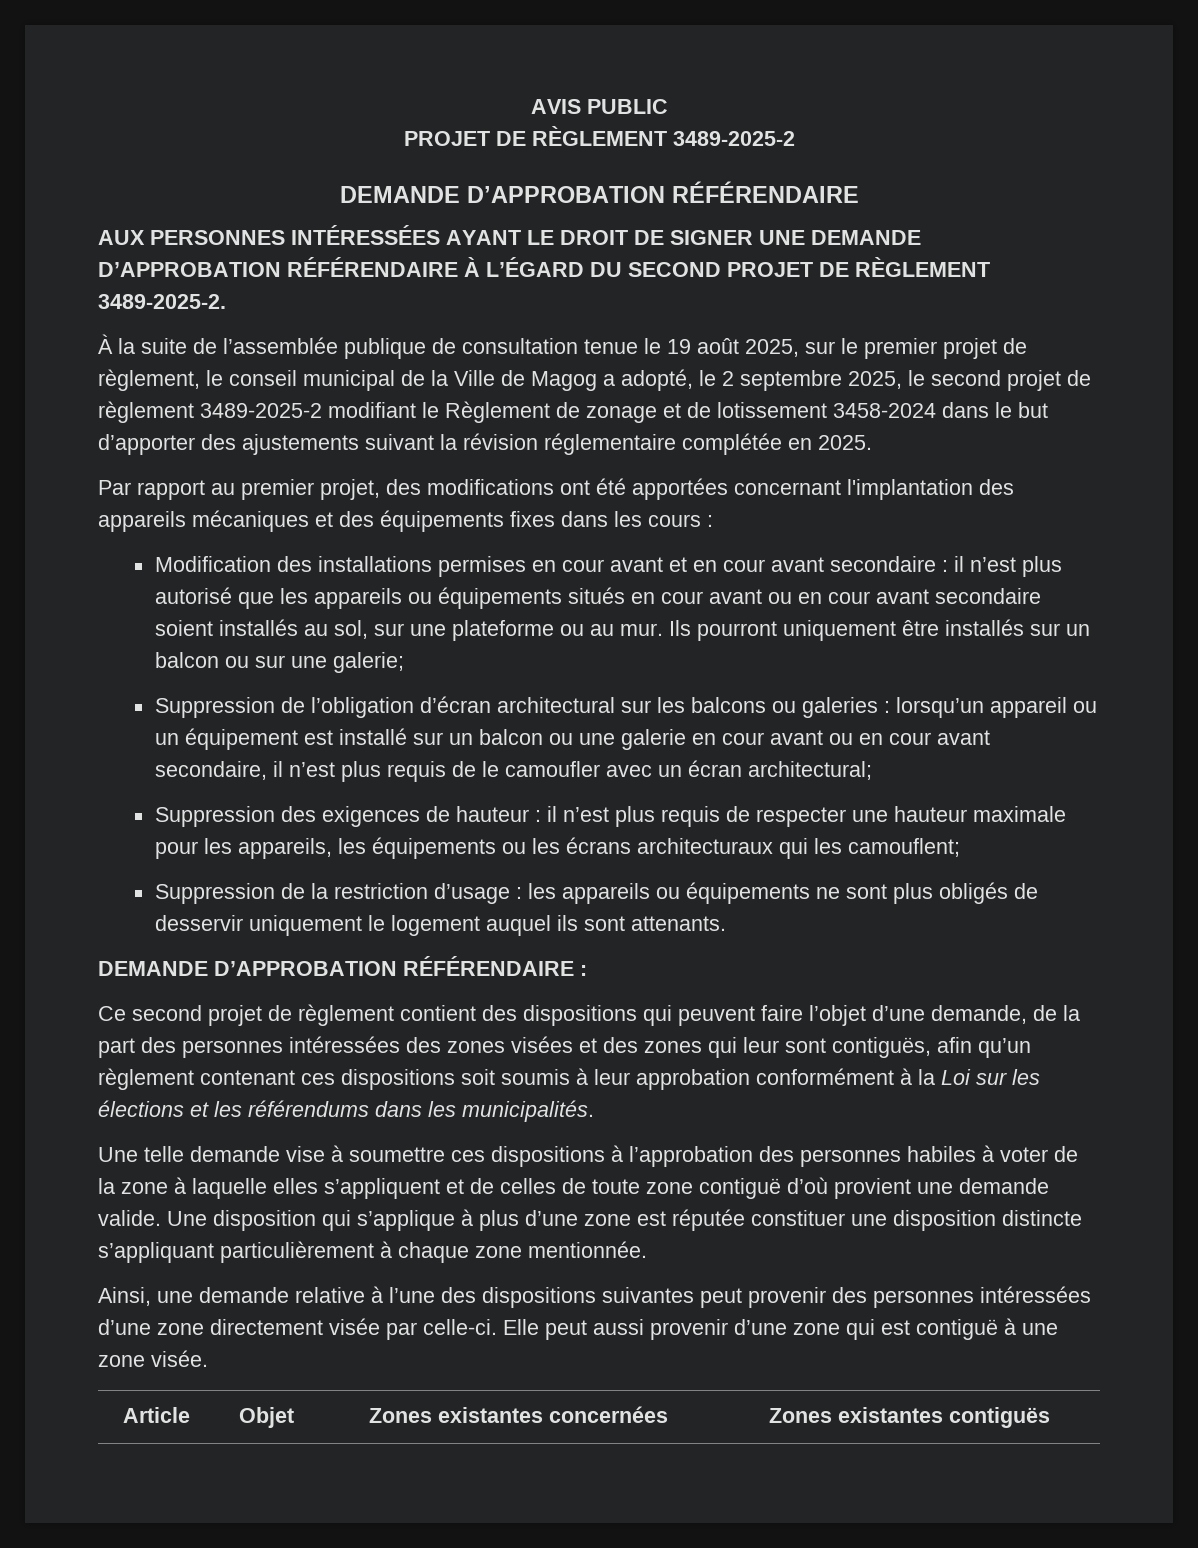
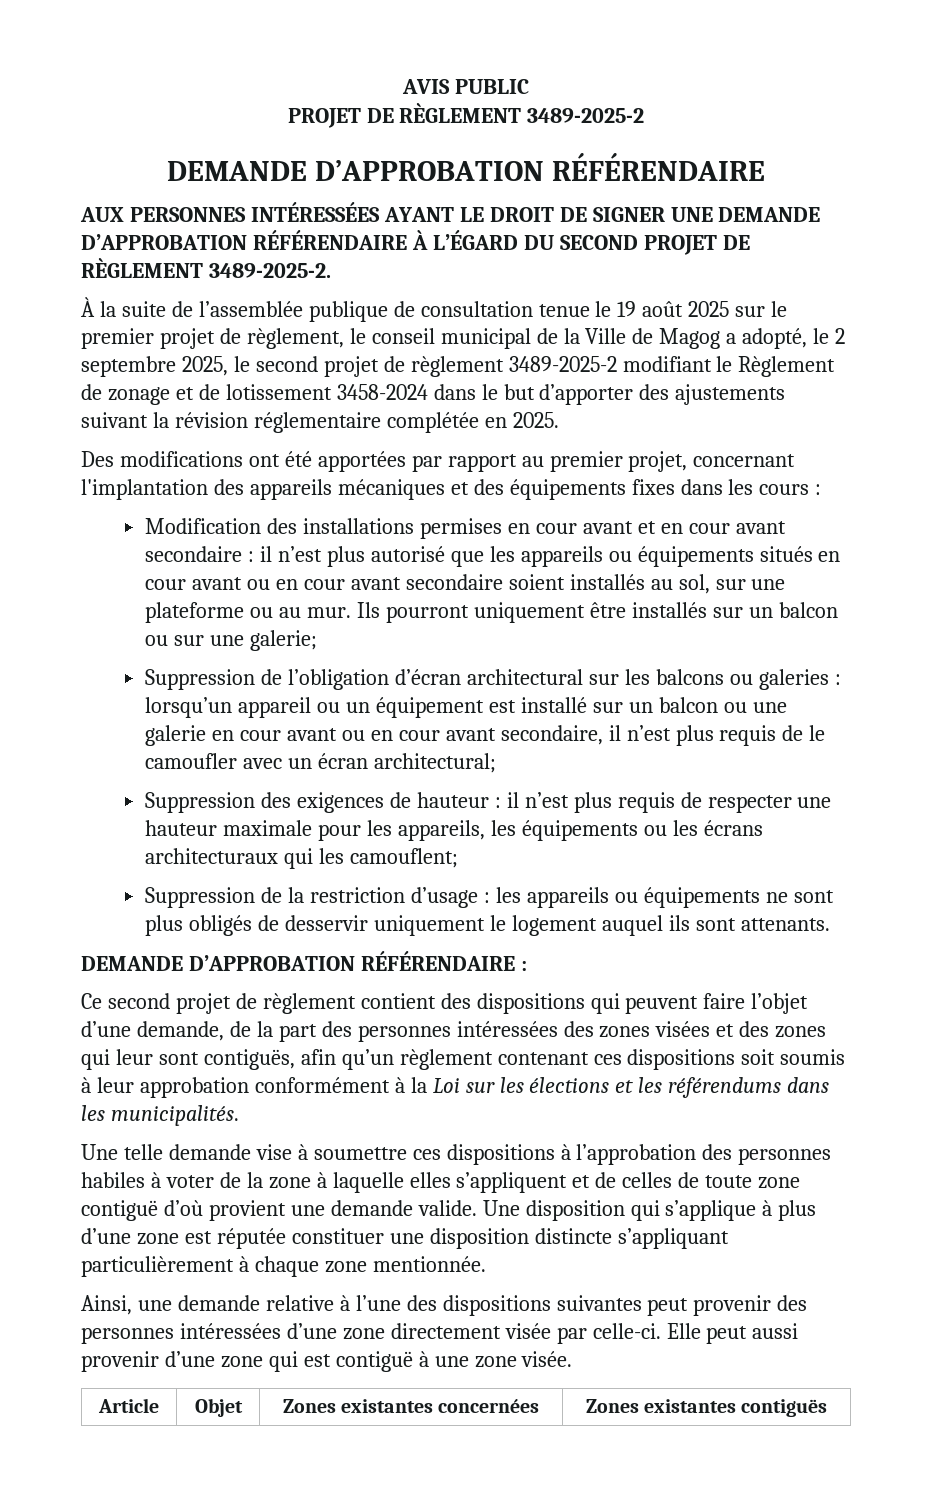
- À la suite de l’assemblée publique de consultation tenue le 19 août 2025, sur le premier projet de règlement, le conseil municipal de la Ville de Magog a adopté, le 2 septembre 2025, le second projet de règlement 3489-2025-2 modifiant le Règlement de zonage et de lotissement 3458-2024 dans le but d’apporter des ajustements suivant la révision réglementaire complétée en 2025.
+ À la suite de l’assemblée publique de consultation tenue le 19 août 2025 sur le premier projet de règlement, le conseil municipal de la Ville de Magog a adopté, le 2 septembre 2025, le second projet de règlement 3489-2025-2 modifiant le Règlement de zonage et de lotissement 3458-2024 dans le but d’apporter des ajustements suivant la révision réglementaire complétée en 2025.
- Par rapport au premier projet, des modifications ont été apportées concernant l'implantation des appareils mécaniques et des équipements fixes dans les cours :
+ Des modifications ont été apportées par rapport au premier projet, concernant l'implantation des appareils mécaniques et des équipements fixes dans les cours :

